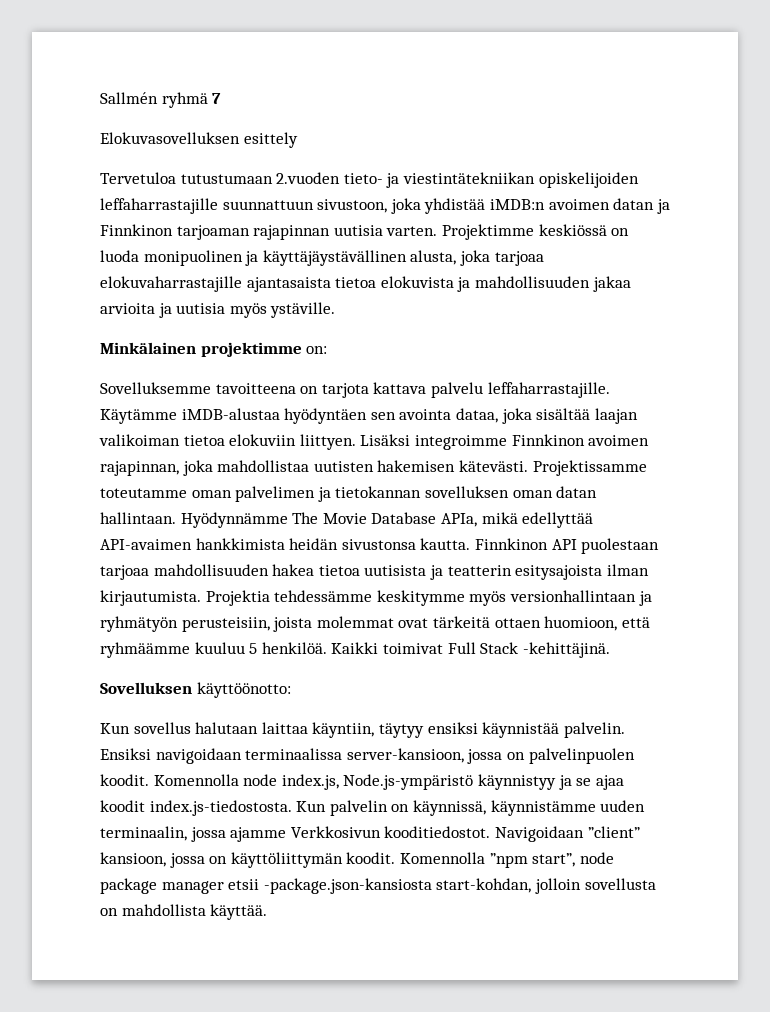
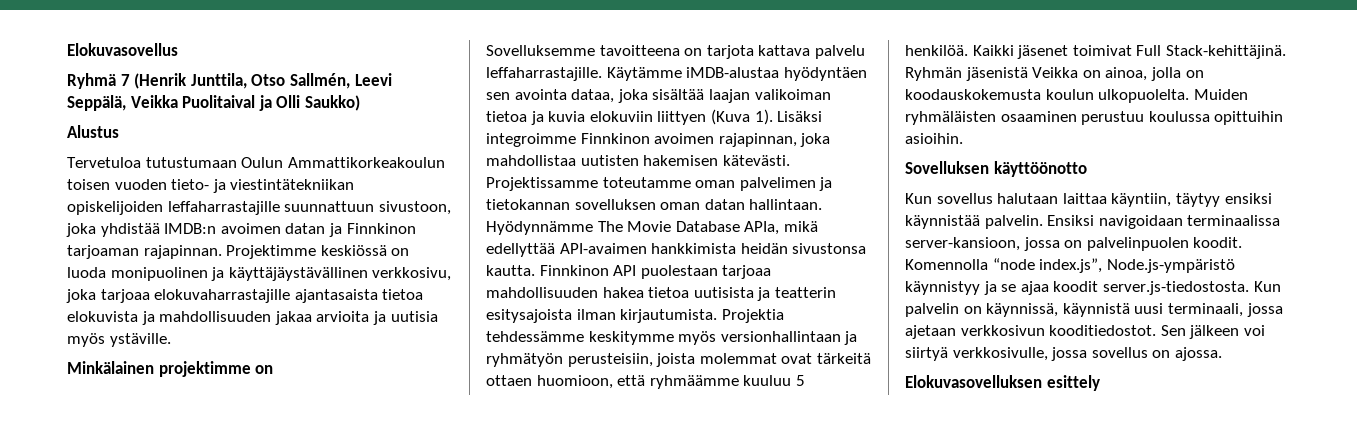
- Sallmén ryhmä 7
- Elokuvasovelluksen esittely
- Tervetuloa tutustumaan 2.vuoden tieto- ja viestintätekniikan opiskelijoiden leffaharrastajille suunnattuun sivustoon, joka yhdistää iMDB:n avoimen datan ja Finnkinon tarjoaman rajapinnan uutisia varten.
+ Elokuvasovellus
+ Ryhmä 7 (Henrik Junttila, Otso Sallmén, Leevi Seppälä, Veikka Puolitaival ja Olli Saukko)
+ Alustus
+ Tervetuloa tutustumaan Oulun Ammattikorkeakoulun toisen vuoden tieto- ja viestintätekniikan opiskelijoiden leffaharrastajille suunnattuun sivustoon, joka yhdistää IMDB:n avoimen datan ja Finnkinon tarjoaman rajapinnan.
- Projektimme keskiössä on luoda monipuolinen ja käyttäjäystävällinen alusta, joka tarjoaa elokuvaharrastajille ajantasaista tietoa elokuvista ja mahdollisuuden jakaa arvioita ja uutisia myös ystäville.
+ Projektimme keskiössä on luoda monipuolinen ja käyttäjäystävällinen verkkosivu, joka tarjoaa elokuvaharrastajille ajantasaista tietoa elokuvista ja mahdollisuuden jakaa arvioita ja uutisia myös ystäville.
- Minkälainen projektimme on:
+ Minkälainen projektimme on
- Käytämme iMDB-alustaa hyödyntäen sen avointa dataa, joka sisältää laajan valikoiman tietoa elokuviin liittyen.
+ Käytämme iMDB-alustaa hyödyntäen sen avointa dataa, joka sisältää laajan valikoiman tietoa ja kuvia elokuviin liittyen (Kuva 1).
- Kaikki toimivat Full Stack -kehittäjinä.
+ Kaikki jäsenet toimivat Full Stack-kehittäjinä. Ryhmän jäsenistä Veikka on ainoa, jolla on koodauskokemusta koulun ulkopuolelta. Muiden ryhmäläisten osaaminen perustuu koulussa opittuihin asioihin.
- Sovelluksen käyttöönotto:
+ Sovelluksen käyttöönotto
- Komennolla node index.js, Node.js-ympäristö käynnistyy ja se ajaa koodit index.js-tiedostosta. Kun palvelin on käynnissä, käynnistämme uuden terminaalin, jossa ajamme Verkkosivun kooditiedostot. Navigoidaan ”client” kansioon, jossa on käyttöliittymän koodit. Komennolla ”npm start”, node package manager etsii -package.json-kansiosta start-kohdan, jolloin sovellusta on mahdollista käyttää.
+ Komennolla “node index.js”, Node.js-ympäristö käynnistyy ja se ajaa koodit server.js-tiedostosta. Kun palvelin on käynnissä, käynnistä uusi terminaali, jossa ajetaan verkkosivun kooditiedostot. Sen jälkeen voi siirtyä verkkosivulle, jossa sovellus on ajossa.
+ Elokuvasovelluksen esittely

